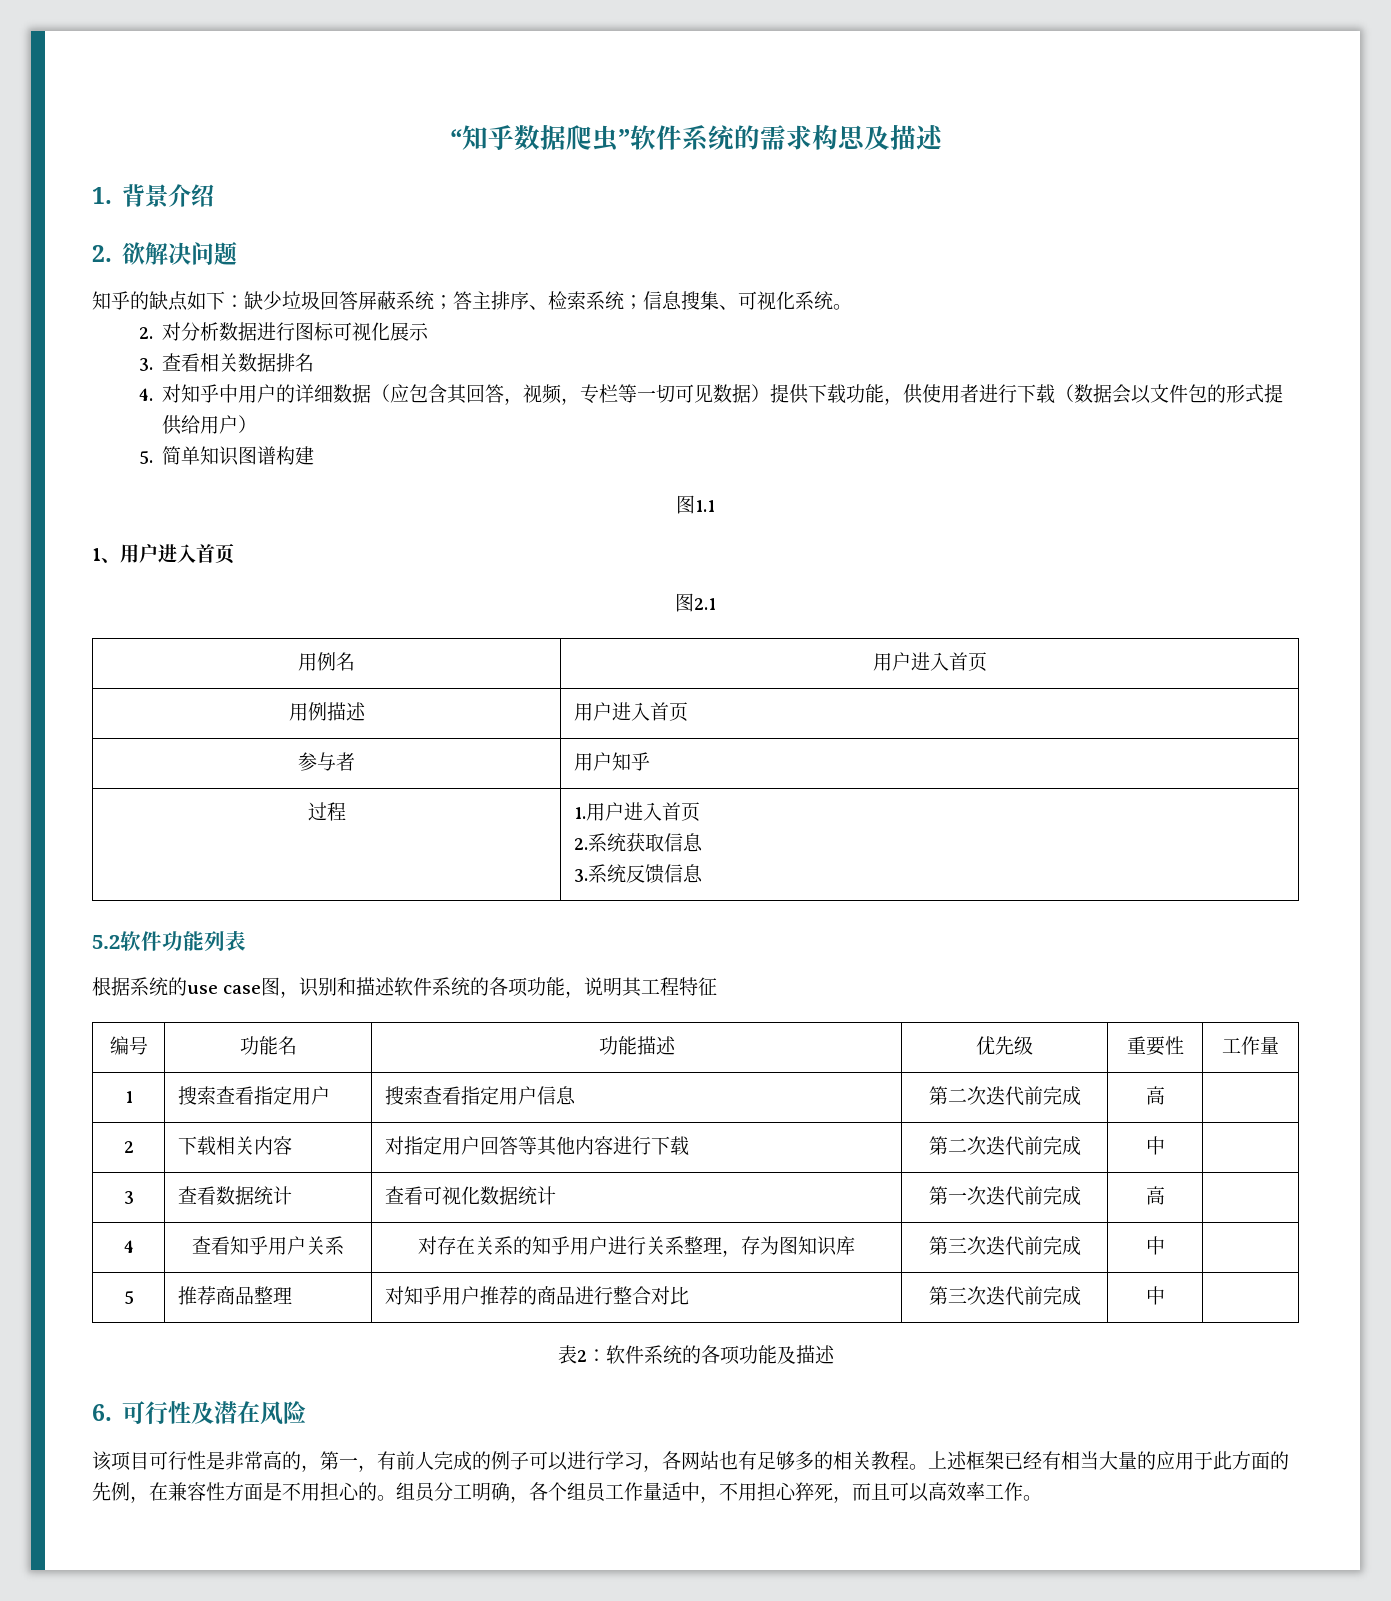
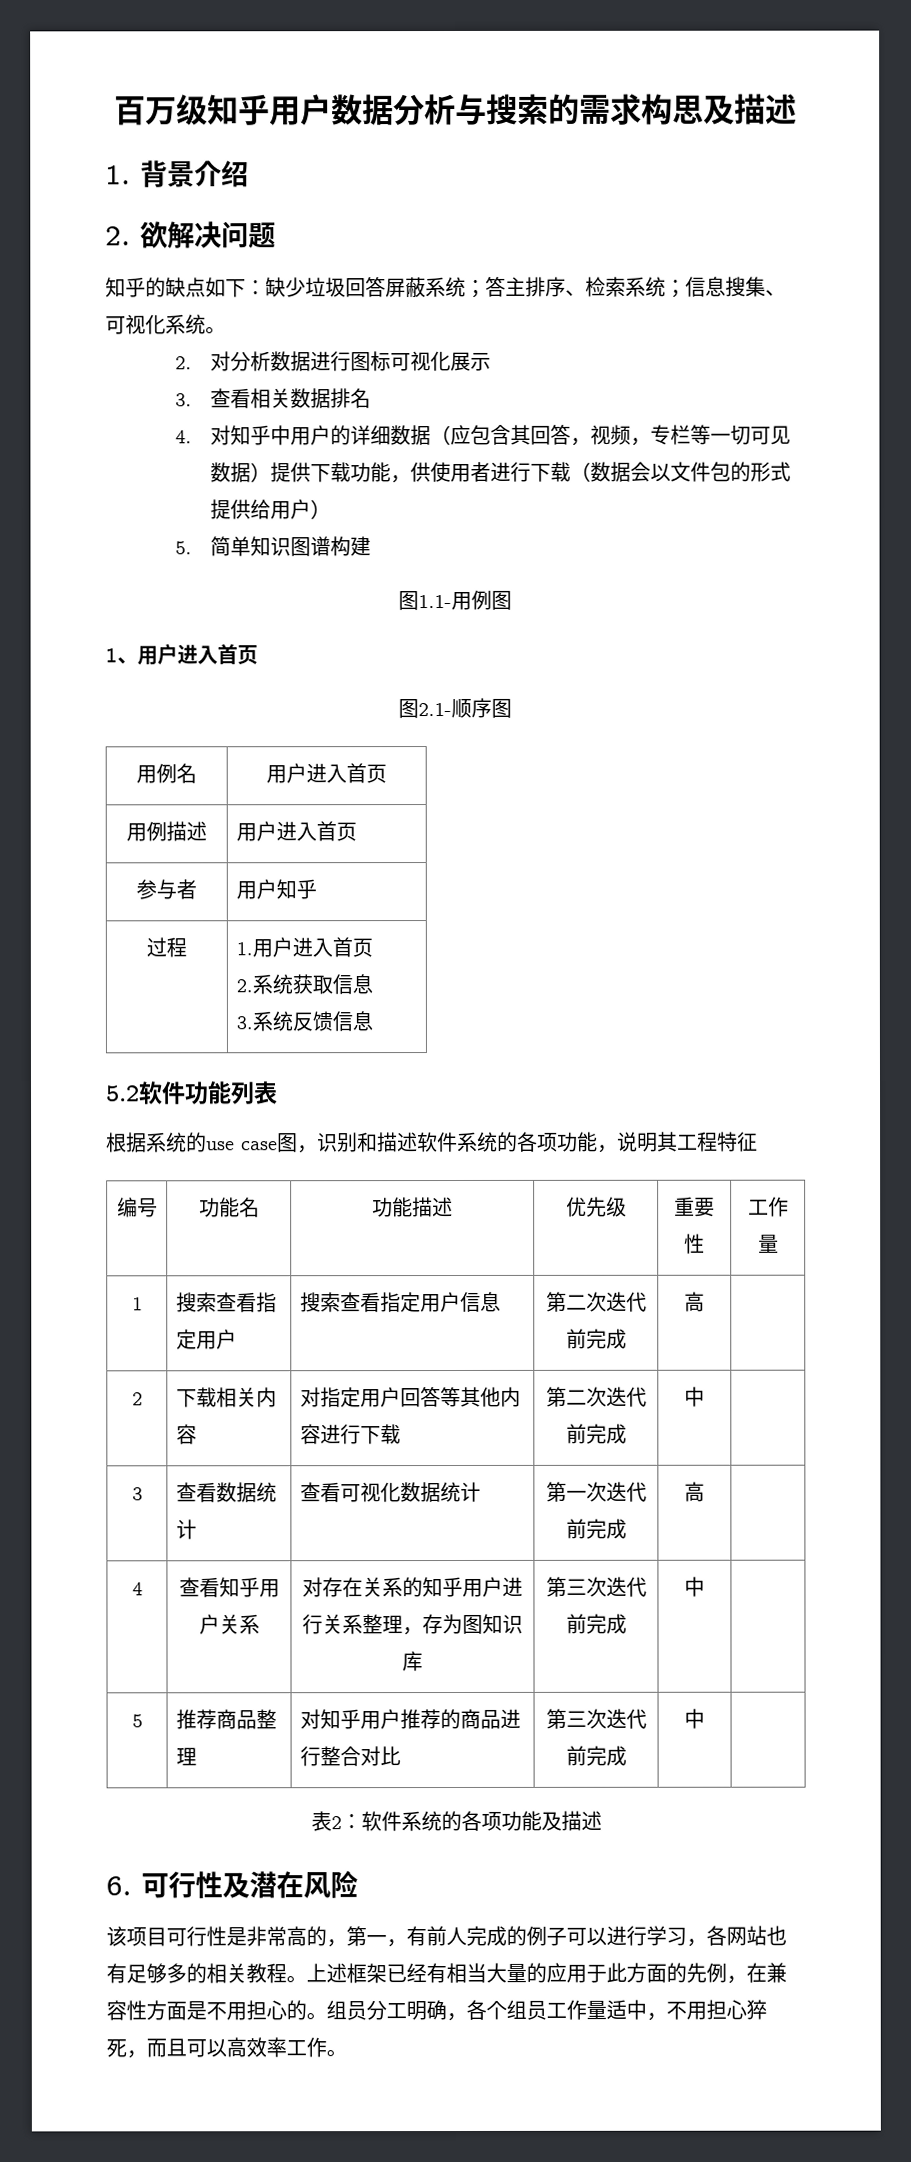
- “知乎数据爬虫”软件系统的需求构思及描述
+ 百万级知乎用户数据分析与搜索的需求构思及描述
- 图1.1
+ 图1.1-用例图
- 图2.1
+ 图2.1-顺序图

